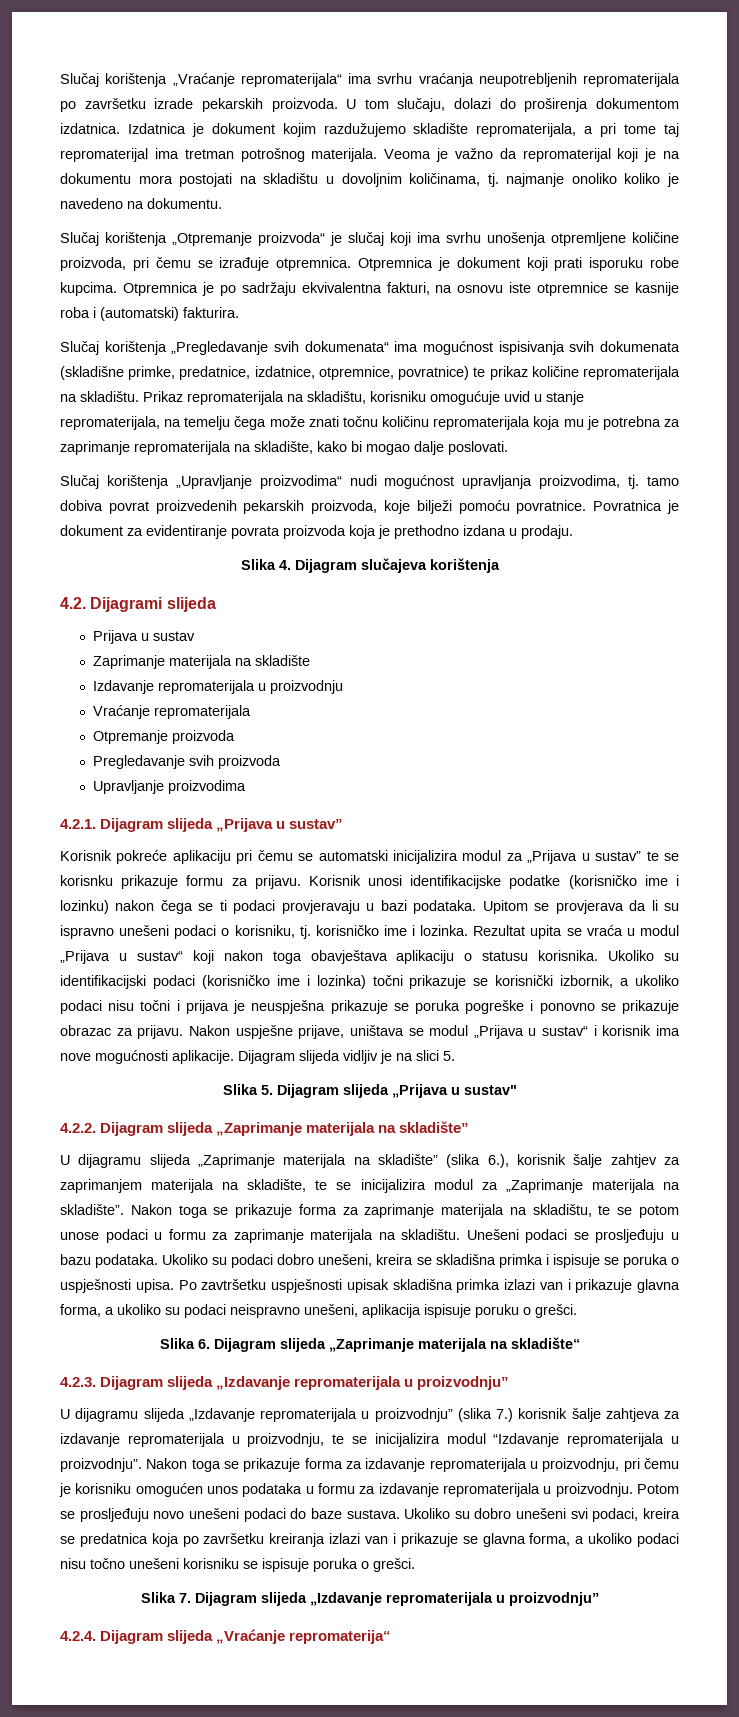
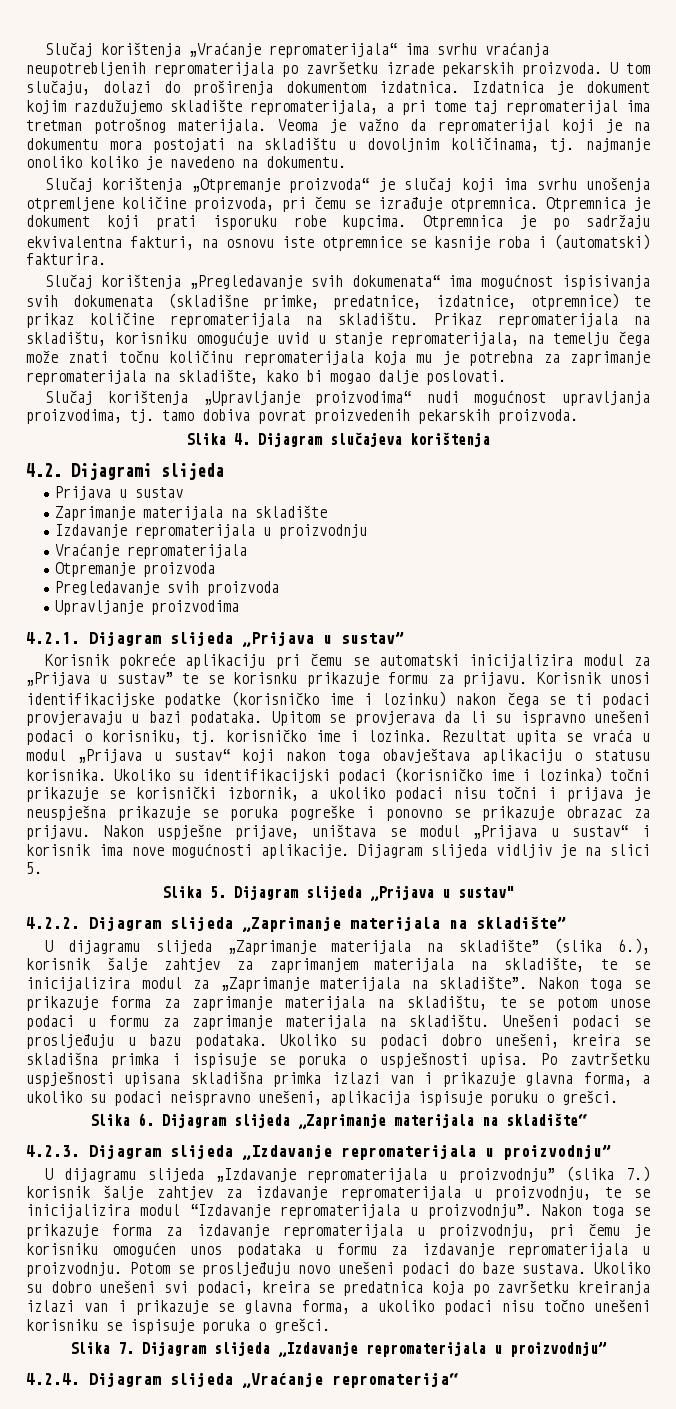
- Slučaj korištenja „Pregledavanje svih dokumenata“ ima mogućnost ispisivanja svih dokumenata (skladišne primke, predatnice, izdatnice, otpremnice, povratnice) te prikaz količine repromaterijala na skladištu.
+ Slučaj korištenja „Pregledavanje svih dokumenata“ ima mogućnost ispisivanja svih dokumenata (skladišne primke, predatnice, izdatnice, otpremnice) te prikaz količine repromaterijala na skladištu.
- Slučaj korištenja „Upravljanje proizvodima“ nudi mogućnost upravljanja proizvodima, tj. tamo dobiva povrat proizvedenih pekarskih proizvoda, koje bilježi pomoću povratnice. Povratnica je dokument za evidentiranje povrata proizvoda koja je prethodno izdana u prodaju.
+ Slučaj korištenja „Upravljanje proizvodima“ nudi mogućnost upravljanja proizvodima, tj. tamo dobiva povrat proizvedenih pekarskih proizvoda.
- Po zavtršetku uspješnosti upisak skladišna primka izlazi van i prikazuje glavna forma, a ukoliko su podaci neispravno unešeni, aplikacija ispisuje poruku o grešci.
+ Po zavtršetku uspješnosti upisana skladišna primka izlazi van i prikazuje glavna forma, a ukoliko su podaci neispravno unešeni, aplikacija ispisuje poruku o grešci.
- U dijagramu slijeda „Izdavanje repromaterijala u proizvodnju” (slika 7.) korisnik šalje zahtjeva za izdavanje repromaterijala u proizvodnju, te se inicijalizira modul “Izdavanje repromaterijala u proizvodnju”.
+ U dijagramu slijeda „Izdavanje repromaterijala u proizvodnju” (slika 7.) korisnik šalje zahtjev za izdavanje repromaterijala u proizvodnju, te se inicijalizira modul “Izdavanje repromaterijala u proizvodnju”.

